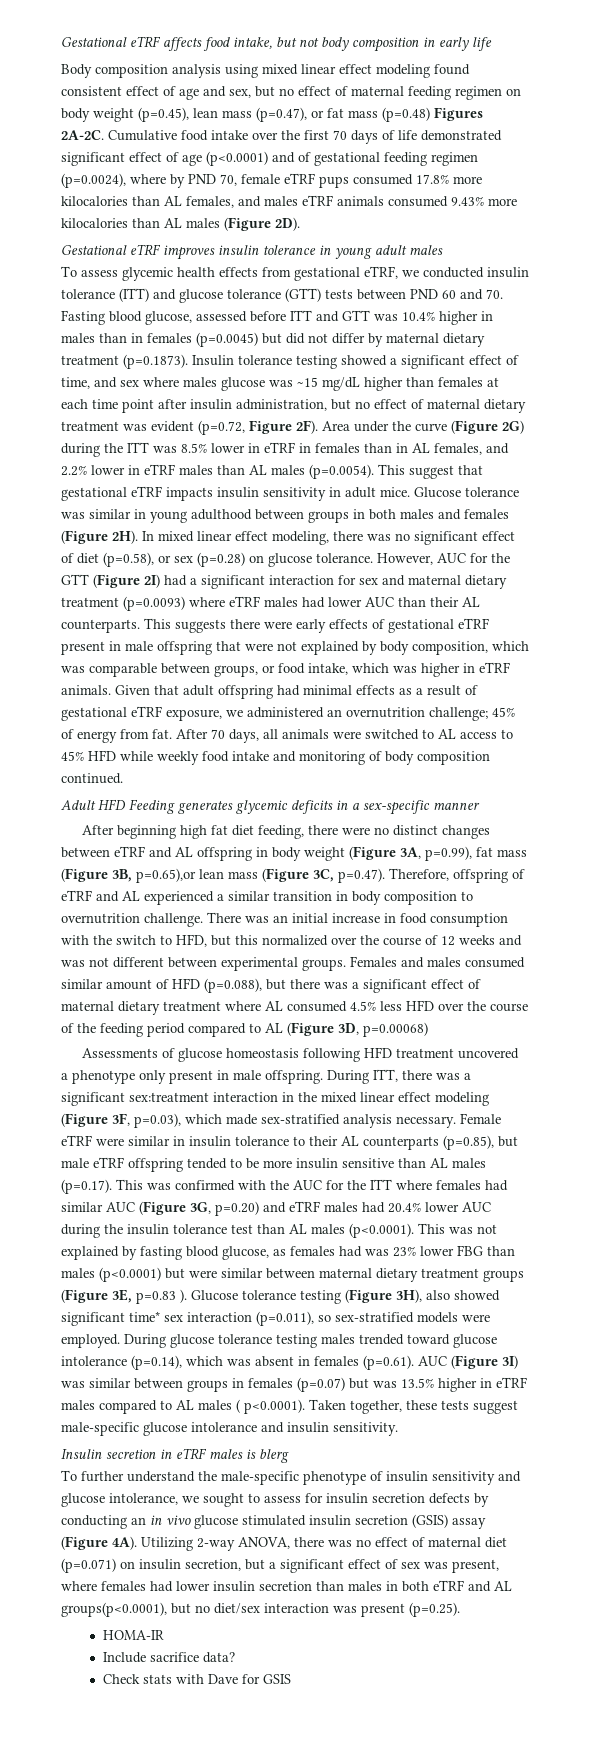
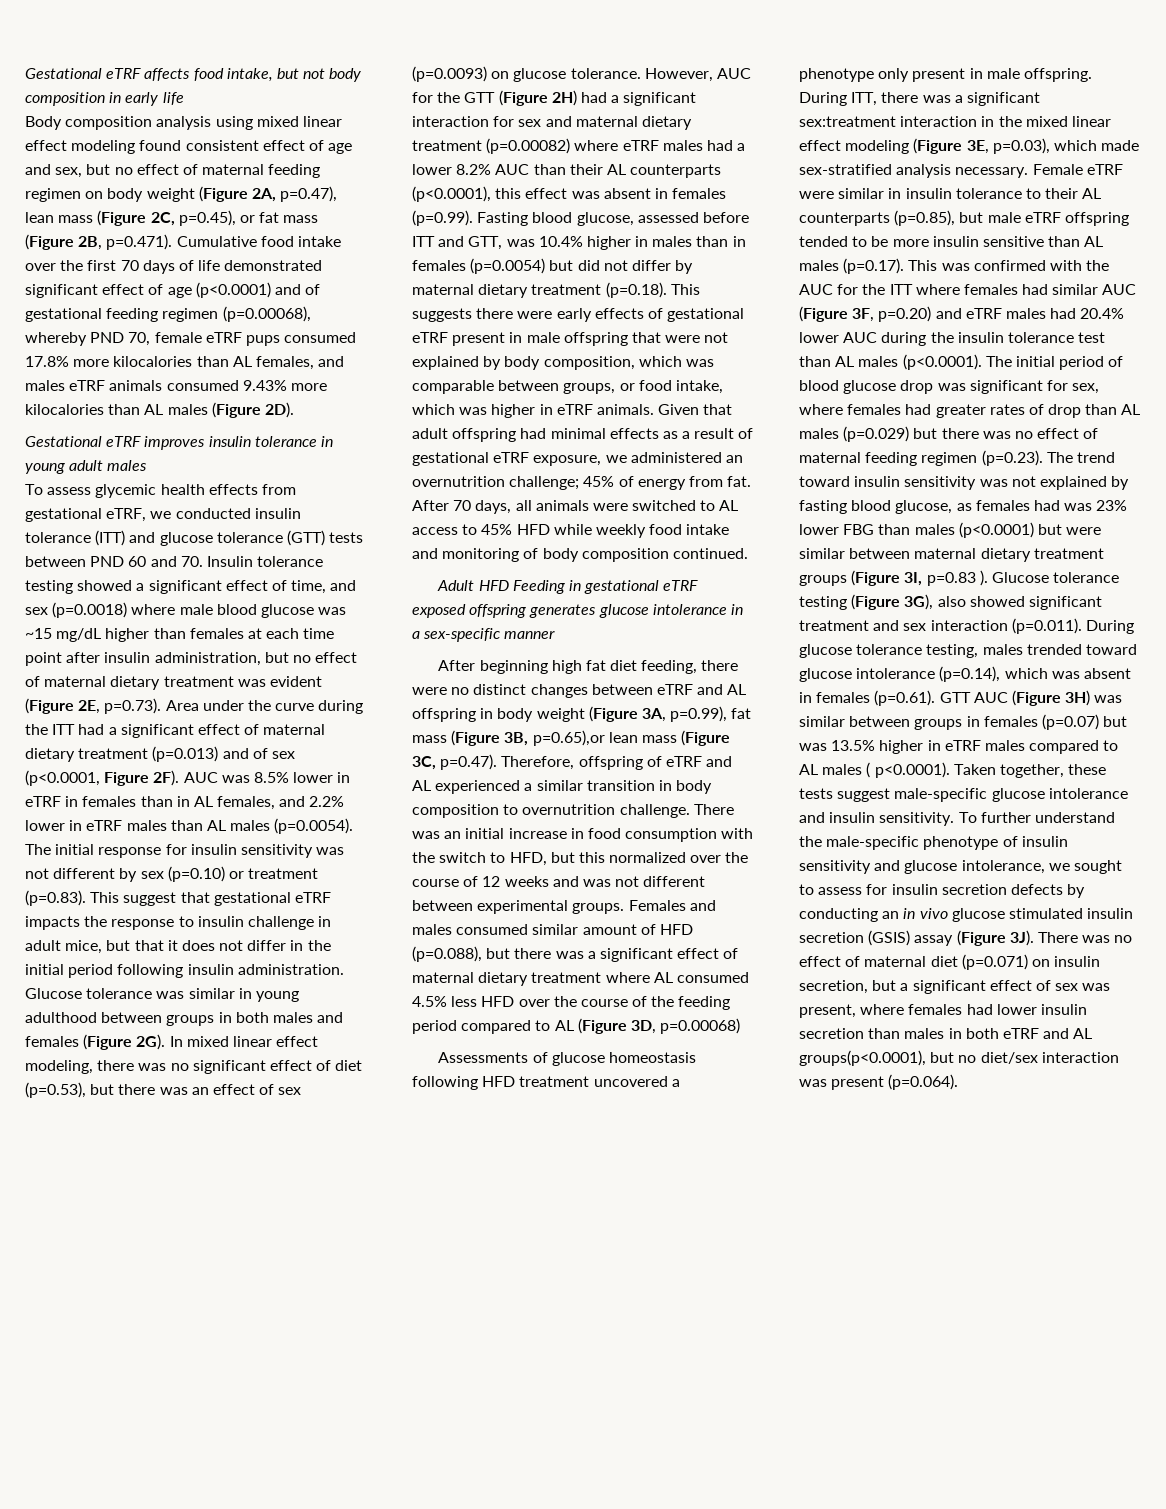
- Body composition analysis using mixed linear effect modeling found consistent effect of age and sex, but no effect of maternal feeding regimen on body weight (p=0.45), lean mass (p=0.47), or fat mass (p=0.48) Figures 2A-2C. Cumulative food intake over the first 70 days of life demonstrated significant effect of age (p<0.0001) and of gestational feeding regimen (p=0.0024), where by PND 70, female eTRF pups consumed 17.8% more kilocalories than AL females, and males eTRF animals consumed 9.43% more kilocalories than AL males (Figure 2D).
+ Body composition analysis using mixed linear effect modeling found consistent effect of age and sex, but no effect of maternal feeding regimen on body weight (Figure 2A, p=0.47), lean mass (Figure 2C, p=0.45), or fat mass (Figure 2B, p=0.471). Cumulative food intake over the first 70 days of life demonstrated significant effect of age (p<0.0001) and of gestational feeding regimen (p=0.00068), whereby PND 70, female eTRF pups consumed 17.8% more kilocalories than AL females, and males eTRF animals consumed 9.43% more kilocalories than AL males (Figure 2D).
- To assess glycemic health effects from gestational eTRF, we conducted insulin tolerance (ITT) and glucose tolerance (GTT) tests between PND 60 and 70. Fasting blood glucose, assessed before ITT and GTT was 10.4% higher in males than in females (p=0.0045) but did not differ by maternal dietary treatment (p=0.1873). Insulin tolerance testing showed a significant effect of time, and sex where males glucose was ~15 mg/dL higher than females at each time point after insulin administration, but no effect of maternal dietary treatment was evident (p=0.72, Figure 2F). Area under the curve (Figure 2G) during the ITT was 8.5% lower in eTRF in females than in AL females, and 2.2% lower in eTRF males than AL males (p=0.0054). This suggest that gestational eTRF impacts insulin sensitivity in adult mice.
+ To assess glycemic health effects from gestational eTRF, we conducted insulin tolerance (ITT) and glucose tolerance (GTT) tests between PND 60 and 70. Insulin tolerance testing showed a significant effect of time, and sex (p=0.0018) where male blood glucose was ~15 mg/dL higher than females at each time point after insulin administration, but no effect of maternal dietary treatment was evident (Figure 2E, p=0.73). Area under the curve during the ITT had a significant effect of maternal dietary treatment (p=0.013) and of sex (p<0.0001, Figure 2F). AUC was 8.5% lower in eTRF in females than in AL females, and 2.2% lower in eTRF males than AL males (p=0.0054). The initial response for insulin sensitivity was not different by sex (p=0.10) or treatment (p=0.83). This suggest that gestational eTRF impacts the response to insulin challenge in adult mice, but that it does not differ in the initial period following insulin administration.
- Glucose tolerance was similar in young adulthood between groups in both males and females (Figure 2H).
+ Glucose tolerance was similar in young adulthood between groups in both males and females (Figure 2G).
- In mixed linear effect modeling, there was no significant effect of diet (p=0.58), or sex (p=0.28) on glucose tolerance.
+ In mixed linear effect modeling, there was no significant effect of diet (p=0.53), but there was an effect of sex (p=0.0093) on glucose tolerance.
- However, AUC for the GTT (Figure 2I) had a significant interaction for sex and maternal dietary treatment (p=0.0093) where eTRF males had lower AUC than their AL counterparts. This suggests there were early effects of gestational eTRF present in male offspring that were not explained by body composition, which was comparable between groups, or food intake, which was higher in eTRF animals.
+ However, AUC for the GTT (Figure 2H) had a significant interaction for sex and maternal dietary treatment (p=0.00082) where eTRF males had a lower 8.2% AUC than their AL counterparts (p<0.0001), this effect was absent in females (p=0.99). Fasting blood glucose, assessed before ITT and GTT, was 10.4% higher in males than in females (p=0.0054) but did not differ by maternal dietary treatment (p=0.18). This suggests there were early effects of gestational eTRF present in male offspring that were not explained by body composition, which was comparable between groups, or food intake, which was higher in eTRF animals.
- Adult HFD Feeding generates glycemic deficits in a sex-specific manner
+ Adult HFD Feeding in gestational eTRF exposed offspring generates glucose intolerance in a sex-specific manner
- During ITT, there was a significant sex:treatment interaction in the mixed linear effect modeling (Figure 3F, p=0.03), which made sex-stratified analysis necessary.
+ During ITT, there was a significant sex:treatment interaction in the mixed linear effect modeling (Figure 3E, p=0.03), which made sex-stratified analysis necessary.
- Female eTRF were similar in insulin tolerance to their AL counterparts (p=0.85), but male eTRF offspring tended to be more insulin sensitive than AL males (p=0.17). This was confirmed with the AUC for the ITT where females had similar AUC (Figure 3G, p=0.20) and eTRF males had 20.4% lower AUC during the insulin tolerance test than AL males (p<0.0001). This was not explained by fasting blood glucose, as females had was 23% lower FBG than males (p<0.0001) but were similar between maternal dietary treatment groups (Figure 3E, p=0.83 ).
+ Female eTRF were similar in insulin tolerance to their AL counterparts (p=0.85), but male eTRF offspring tended to be more insulin sensitive than AL males (p=0.17). This was confirmed with the AUC for the ITT where females had similar AUC (Figure 3F, p=0.20) and eTRF males had 20.4% lower AUC during the insulin tolerance test than AL males (p<0.0001). The initial period of blood glucose drop was significant for sex, where females had greater rates of drop than AL males (p=0.029) but there was no effect of maternal feeding regimen (p=0.23). The trend toward insulin sensitivity was not explained by fasting blood glucose, as females had was 23% lower FBG than males (p<0.0001) but were similar between maternal dietary treatment groups (Figure 3I, p=0.83 ).
- Glucose tolerance testing (Figure 3H), also showed significant time* sex interaction (p=0.011), so sex-stratified models were employed. During glucose tolerance testing males trended toward glucose intolerance (p=0.14), which was absent in females (p=0.61). AUC (Figure 3I) was similar between groups in females (p=0.07) but was 13.5% higher in eTRF males compared to AL males ( p<0.0001). Taken together, these tests suggest male-specific glucose intolerance and insulin sensitivity.
- Insulin secretion in eTRF males is blerg
- To further understand the male-specific phenotype of insulin sensitivity and glucose intolerance, we sought to assess for insulin secretion defects by conducting an in vivo glucose stimulated insulin secretion (GSIS) assay (Figure 4A). Utilizing 2-way ANOVA, there was no effect of maternal diet (p=0.071) on insulin secretion, but a significant effect of sex was present, where females had lower insulin secretion than males in both eTRF and AL groups(p<0.0001), but no diet/sex interaction was present (p=0.25).
- HOMA-IR
- Include sacrifice data?
- Check stats with Dave for GSIS
+ Glucose tolerance testing (Figure 3G), also showed significant treatment and sex interaction (p=0.011). During glucose tolerance testing, males trended toward glucose intolerance (p=0.14), which was absent in females (p=0.61). GTT AUC (Figure 3H) was similar between groups in females (p=0.07) but was 13.5% higher in eTRF males compared to AL males ( p<0.0001). Taken together, these tests suggest male-specific glucose intolerance and insulin sensitivity. To further understand the male-specific phenotype of insulin sensitivity and glucose intolerance, we sought to assess for insulin secretion defects by conducting an in vivo glucose stimulated insulin secretion (GSIS) assay (Figure 3J). There was no effect of maternal diet (p=0.071) on insulin secretion, but a significant effect of sex was present, where females had lower insulin secretion than males in both eTRF and AL groups(p<0.0001), but no diet/sex interaction was present (p=0.064).

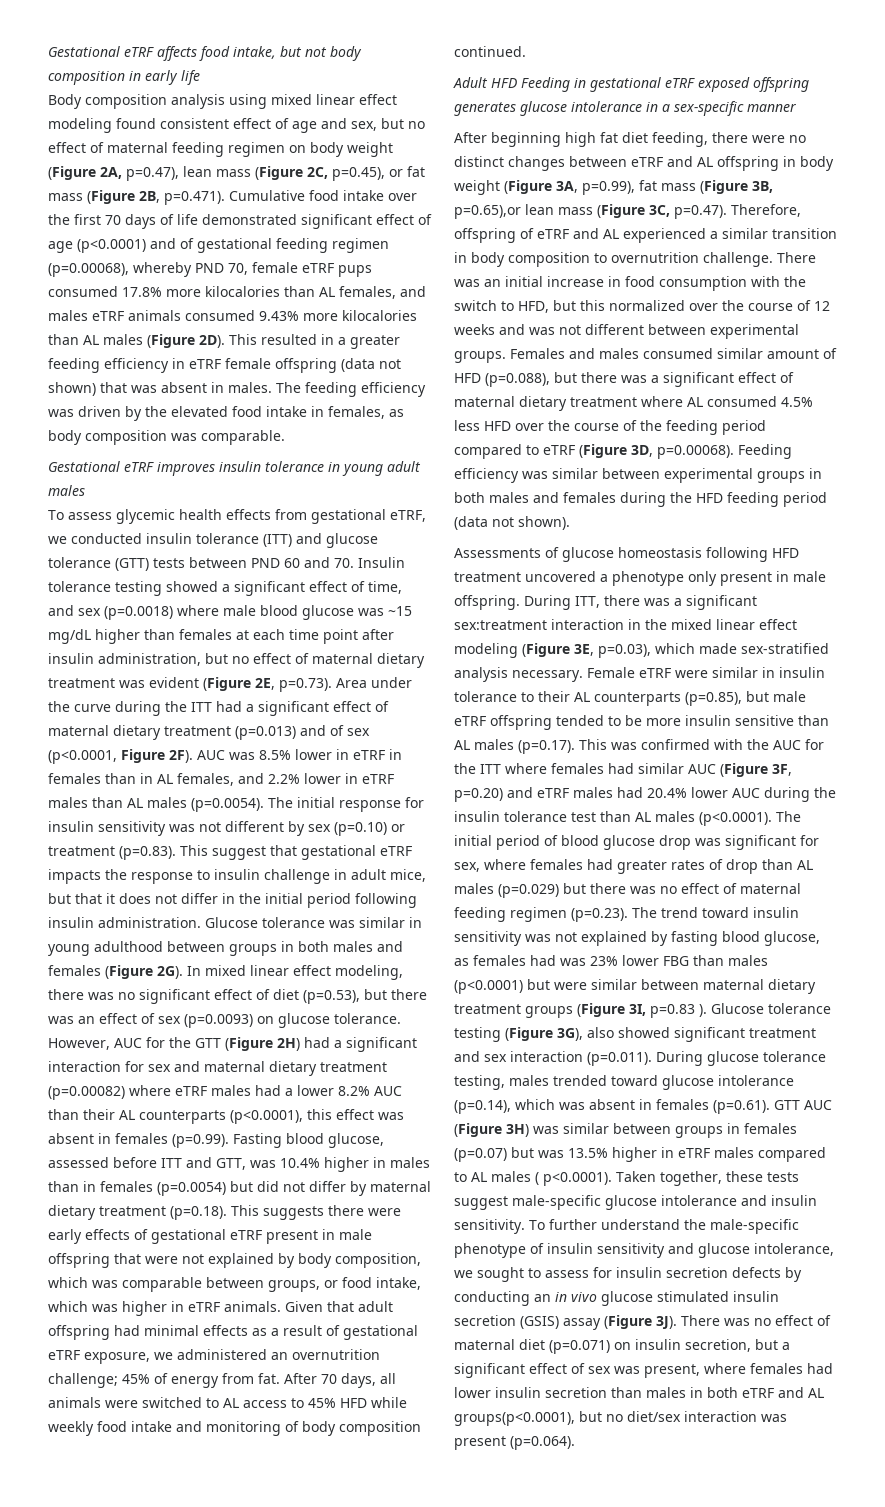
+ This resulted in a greater feeding efficiency in eTRF female offspring (data not shown) that was absent in males. The feeding efficiency was driven by the elevated food intake in females, as body composition was comparable.
- Females and males consumed similar amount of HFD (p=0.088), but there was a significant effect of maternal dietary treatment where AL consumed 4.5% less HFD over the course of the feeding period compared to AL (Figure 3D, p=0.00068)
+ Females and males consumed similar amount of HFD (p=0.088), but there was a significant effect of maternal dietary treatment where AL consumed 4.5% less HFD over the course of the feeding period compared to eTRF (Figure 3D, p=0.00068). Feeding efficiency was similar between experimental groups in both males and females during the HFD feeding period (data not shown).

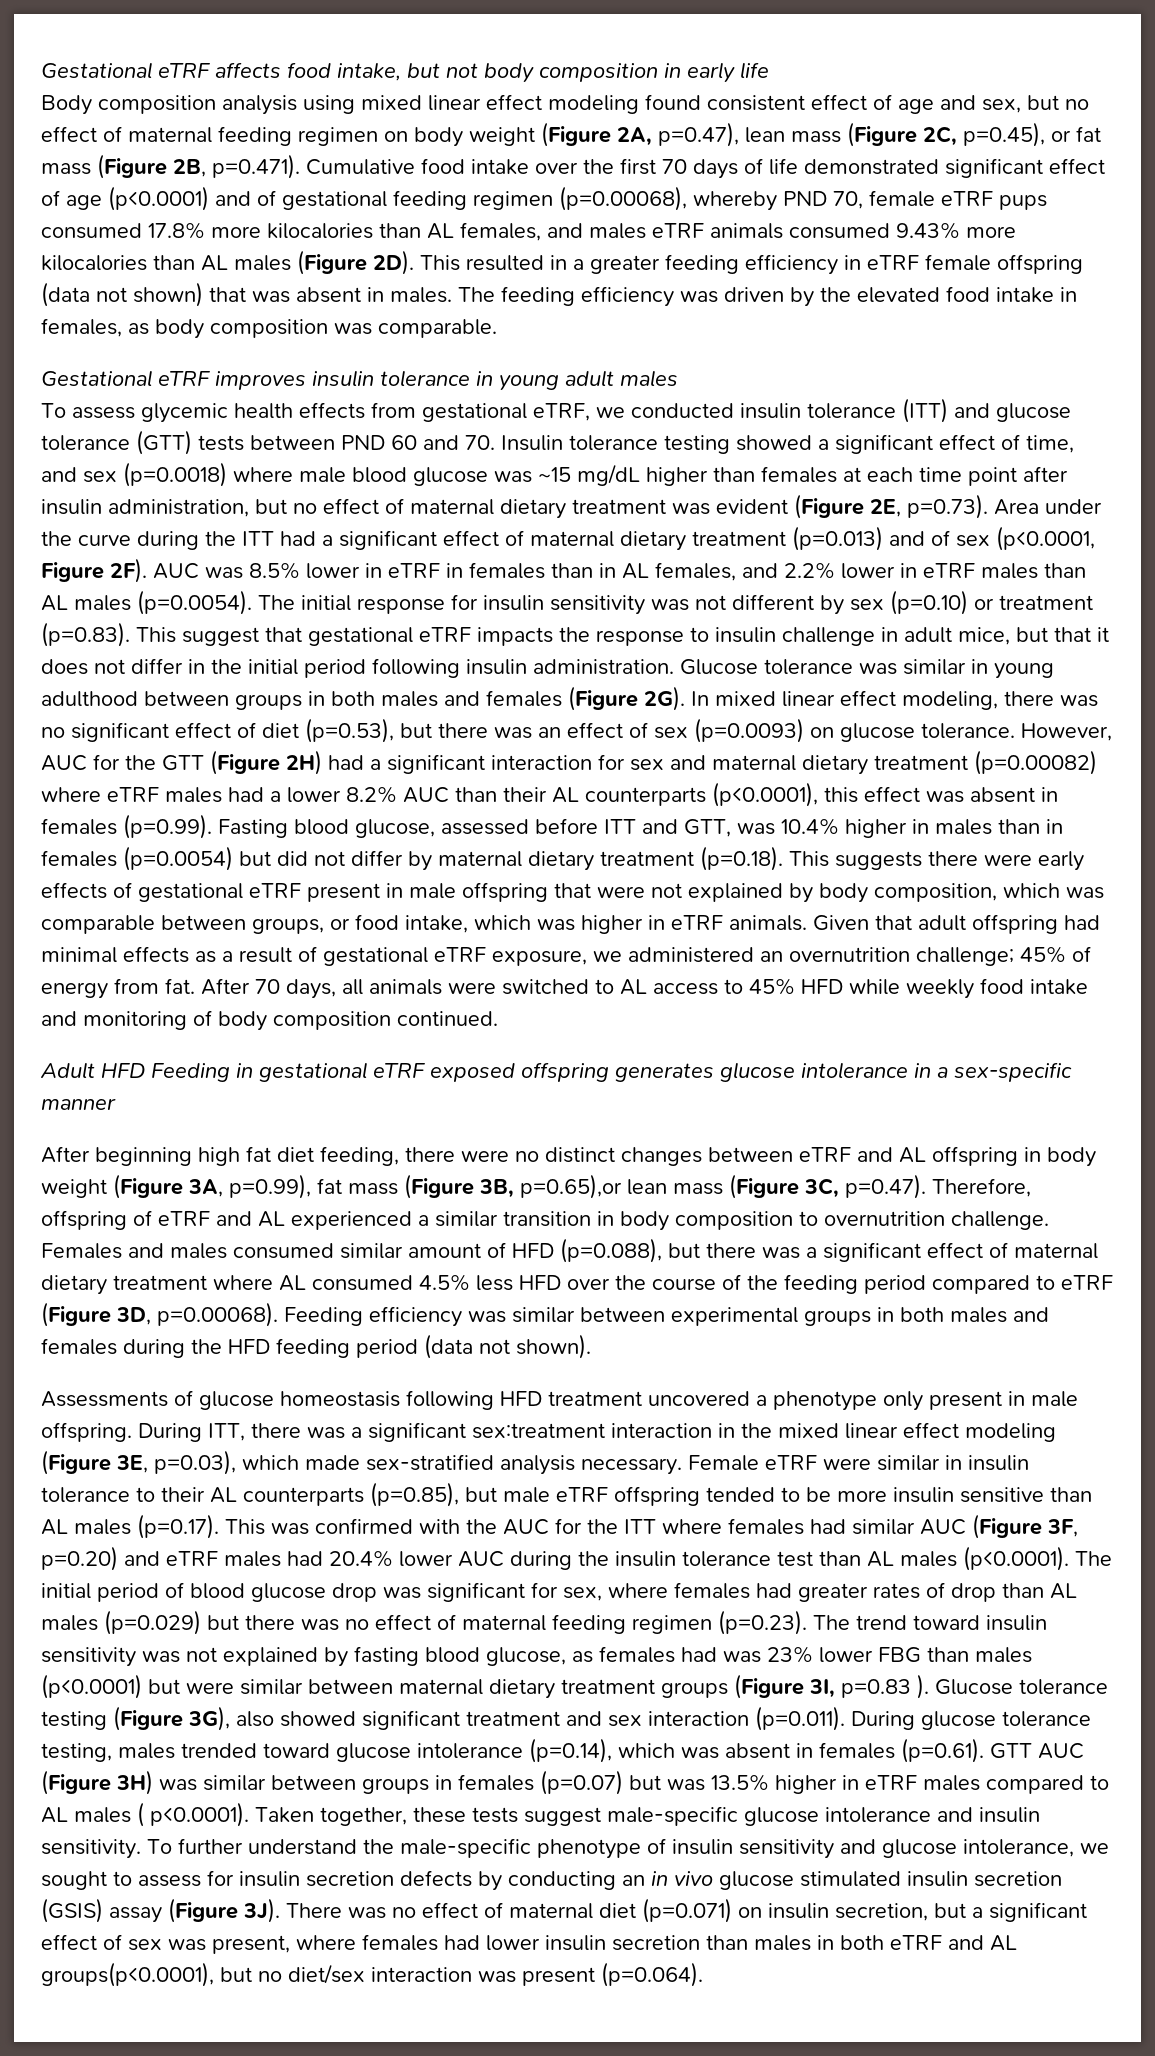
- There was an initial increase in food consumption with the switch to HFD, but this normalized over the course of 12 weeks and was not different between experimental groups.

